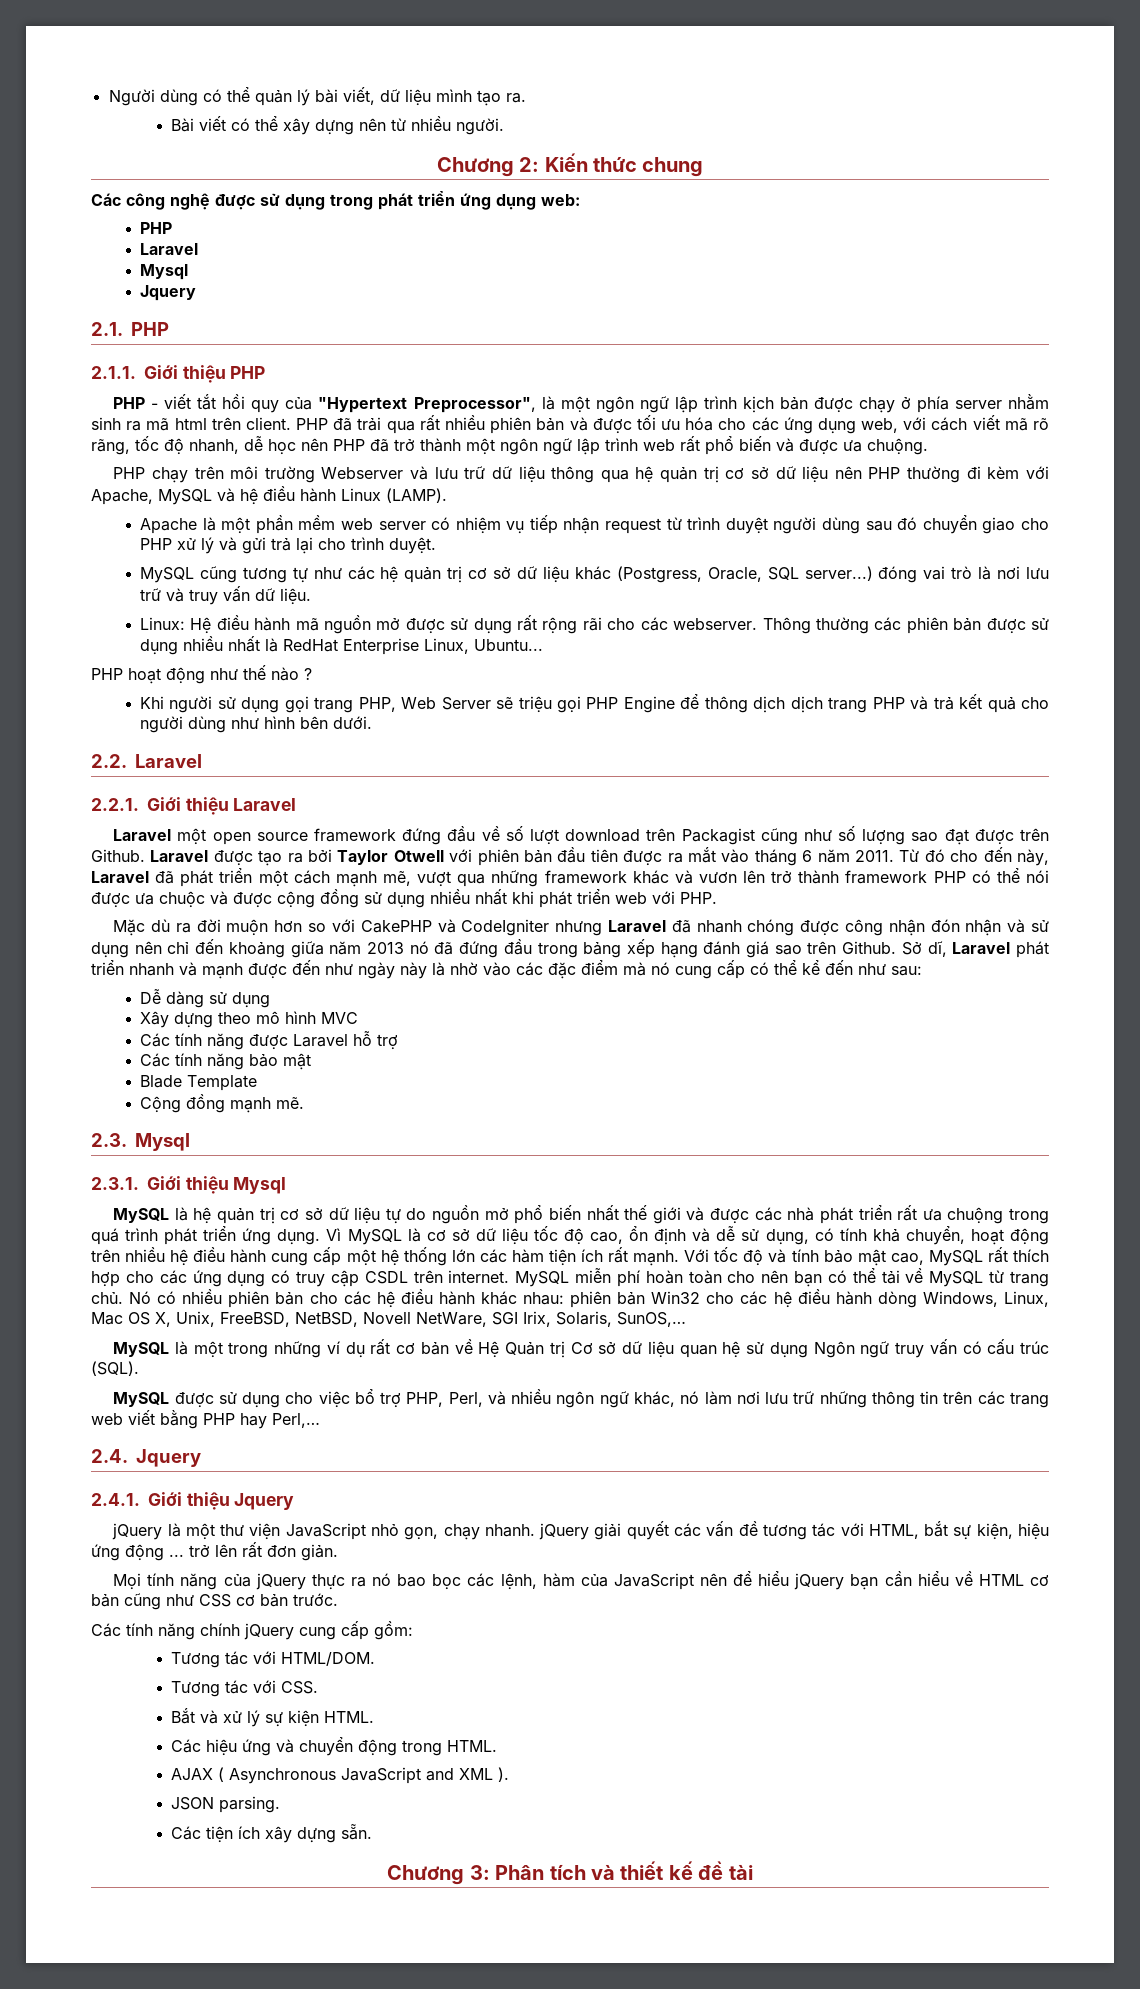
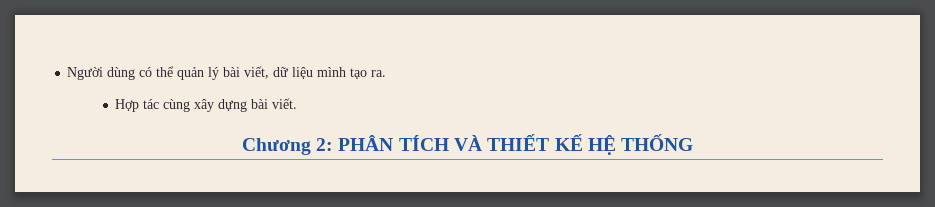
- Bài viết có thể xây dựng nên từ nhiều người.
- Chương 2: Kiến thức chung
- Các công nghệ được sử dụng trong phát triển ứng dụng web:
- PHP
- Laravel
- Mysql
- Jquery
- 2.1. PHP
- 2.1.1. Giới thiệu PHP
- PHP - viết tắt hồi quy của "Hypertext Preprocessor", là một ngôn ngữ lập trình kịch bản được chạy ở phía server nhằm sinh ra mã html trên client. PHP đã trải qua rất nhiều phiên bản và được tối ưu hóa cho các ứng dụng web, với cách viết mã rõ rãng, tốc độ nhanh, dễ học nên PHP đã trở thành một ngôn ngữ lập trình web rất phổ biến và được ưa chuộng.
- PHP chạy trên môi trường Webserver và lưu trữ dữ liệu thông qua hệ quản trị cơ sở dữ liệu nên PHP thường đi kèm với Apache, MySQL và hệ điều hành Linux (LAMP).
- Apache là một phần mềm web server có nhiệm vụ tiếp nhận request từ trình duyệt người dùng sau đó chuyển giao cho PHP xử lý và gửi trả lại cho trình duyệt.
- MySQL cũng tương tự như các hệ quản trị cơ sở dữ liệu khác (Postgress, Oracle, SQL server...) đóng vai trò là nơi lưu trữ và truy vấn dữ liệu.
- Linux: Hệ điều hành mã nguồn mở được sử dụng rất rộng rãi cho các webserver. Thông thường các phiên bản được sử dụng nhiều nhất là RedHat Enterprise Linux, Ubuntu...
- PHP hoạt động như thế nào ?
- Khi người sử dụng gọi trang PHP, Web Server sẽ triệu gọi PHP Engine để thông dịch dịch trang PHP và trả kết quả cho người dùng như hình bên dưới.
- 2.2. Laravel
- 2.2.1. Giới thiệu Laravel
- Laravel một open source framework đứng đầu về số lượt download trên Packagist cũng như số lượng sao đạt được trên Github. Laravel được tạo ra bởi Taylor Otwell với phiên bản đầu tiên được ra mắt vào tháng 6 năm 2011. Từ đó cho đến này, Laravel đã phát triển một cách mạnh mẽ, vượt qua những framework khác và vươn lên trở thành framework PHP có thể nói được ưa chuộc và được cộng đồng sử dụng nhiều nhất khi phát triển web với PHP.
- Mặc dù ra đời muộn hơn so với CakePHP và CodeIgniter nhưng Laravel đã nhanh chóng được công nhận đón nhận và sử dụng nên chỉ đến khoảng giữa năm 2013 nó đã đứng đầu trong bảng xếp hạng đánh giá sao trên Github. Sở dĩ, Laravel phát triển nhanh và mạnh được đến như ngày này là nhờ vào các đặc điểm mà nó cung cấp có thể kể đến như sau:
- Dễ dàng sử dụng
- Xây dựng theo mô hình MVC
- Các tính năng được Laravel hỗ trợ
- Các tính năng bảo mật
- Blade Template
- Cộng đồng mạnh mẽ.
- 2.3. Mysql
- 2.3.1. Giới thiệu Mysql
- MySQL là hệ quản trị cơ sở dữ liệu tự do nguồn mở phổ biến nhất thế giới và được các nhà phát triển rất ưa chuộng trong quá trình phát triển ứng dụng. Vì MySQL là cơ sở dữ liệu tốc độ cao, ổn định và dễ sử dụng, có tính khả chuyển, hoạt động trên nhiều hệ điều hành cung cấp một hệ thống lớn các hàm tiện ích rất mạnh. Với tốc độ và tính bảo mật cao, MySQL rất thích hợp cho các ứng dụng có truy cập CSDL trên internet. MySQL miễn phí hoàn toàn cho nên bạn có thể tải về MySQL từ trang chủ. Nó có nhiều phiên bản cho các hệ điều hành khác nhau: phiên bản Win32 cho các hệ điều hành dòng Windows, Linux, Mac OS X, Unix, FreeBSD, NetBSD, Novell NetWare, SGI Irix, Solaris, SunOS,…
- MySQL là một trong những ví dụ rất cơ bản về Hệ Quản trị Cơ sở dữ liệu quan hệ sử dụng Ngôn ngữ truy vấn có cấu trúc (SQL).
- MySQL được sử dụng cho việc bổ trợ PHP, Perl, và nhiều ngôn ngữ khác, nó làm nơi lưu trữ những thông tin trên các trang web viết bằng PHP hay Perl,…
- 2.4. Jquery
- 2.4.1. Giới thiệu Jquery
- jQuery là một thư viện JavaScript nhỏ gọn, chạy nhanh. jQuery giải quyết các vấn đề tương tác với HTML, bắt sự kiện, hiệu ứng động ... trở lên rất đơn giản.
- Mọi tính năng của jQuery thực ra nó bao bọc các lệnh, hàm của JavaScript nên để hiểu jQuery bạn cần hiểu về HTML cơ bản cũng như CSS cơ bản trước.
- Các tính năng chính jQuery cung cấp gồm:
- Tương tác với HTML/DOM.
- Tương tác với CSS.
- Bắt và xử lý sự kiện HTML.
- Các hiệu ứng và chuyển động trong HTML.
- AJAX ( Asynchronous JavaScript and XML ).
- JSON parsing.
- Các tiện ích xây dựng sẵn.
- Chương 3: Phân tích và thiết kế đề tài
+ Hợp tác cùng xây dựng bài viết.
+ Chương 2: PHÂN TÍCH VÀ THIẾT KẾ HỆ THỐNG

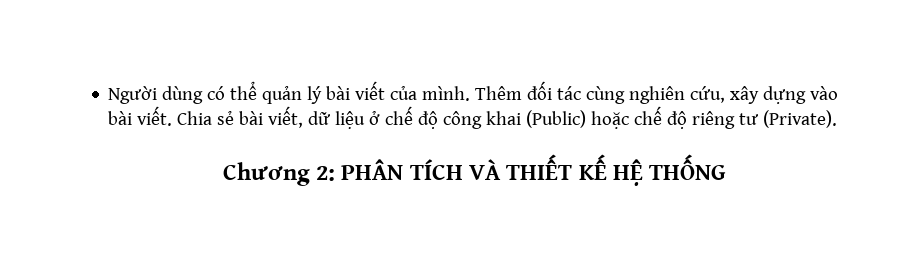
- Người dùng có thể quản lý bài viết, dữ liệu mình tạo ra.
- Hợp tác cùng xây dựng bài viết.
+ Người dùng có thể quản lý bài viết của mình. Thêm đối tác cùng nghiên cứu, xây dựng vào bài viết. Chia sẻ bài viết, dữ liệu ở chế độ công khai (Public) hoặc chế độ riêng tư (Private).

